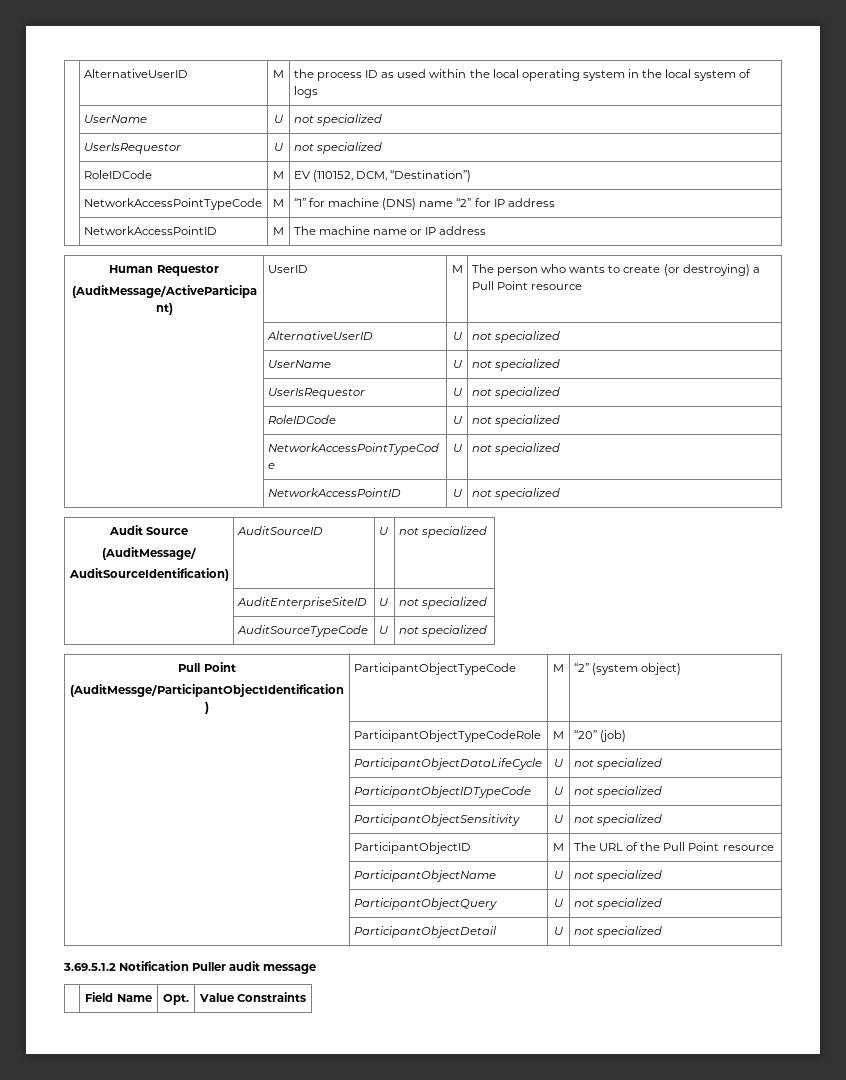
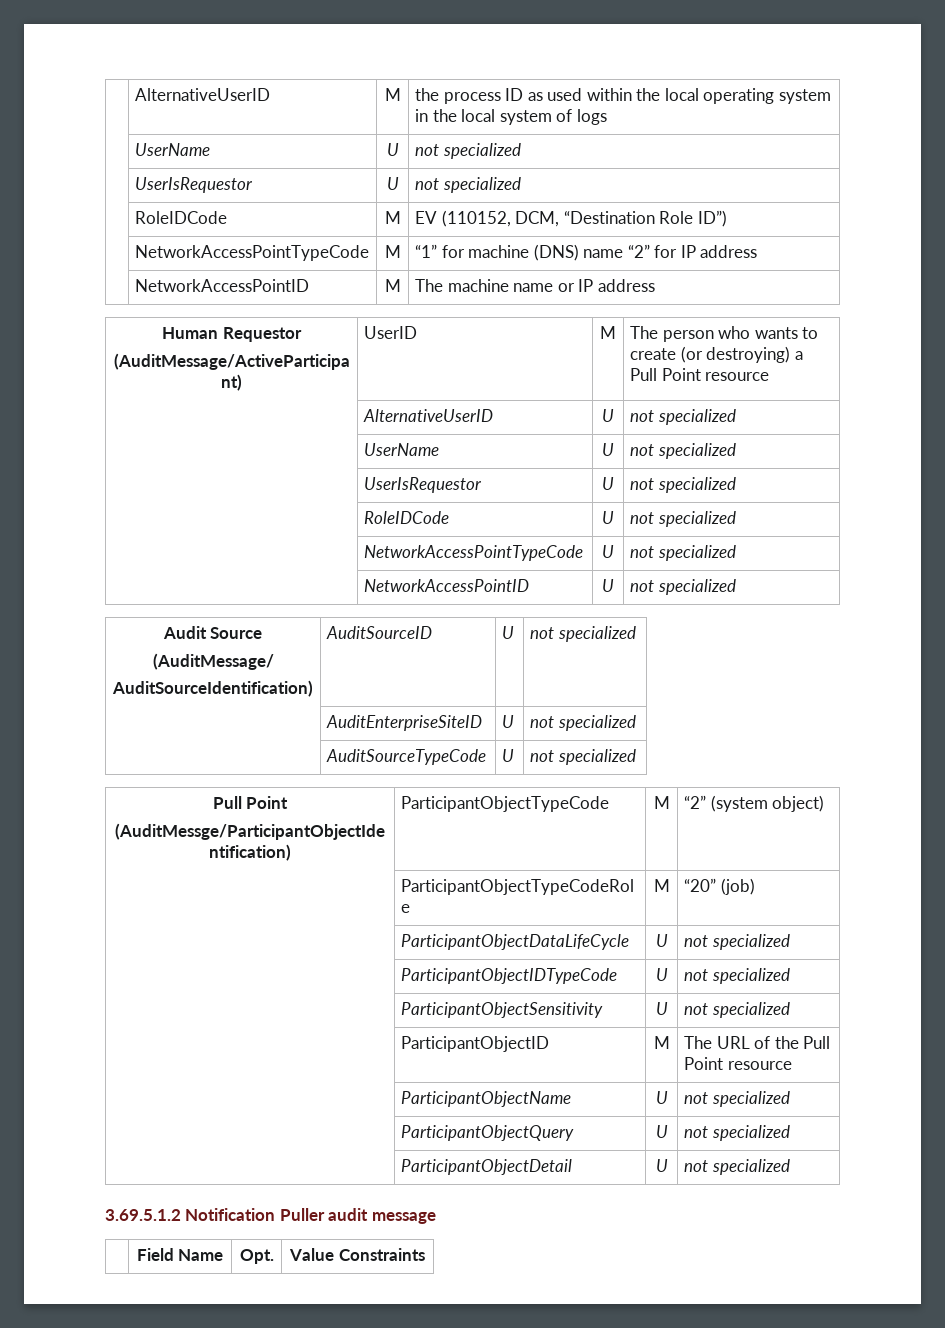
- | RoleIDCode | M | EV (110152, DCM, “Destination”)
+ | RoleIDCode | M | EV (110152, DCM, “Destination Role ID”)

